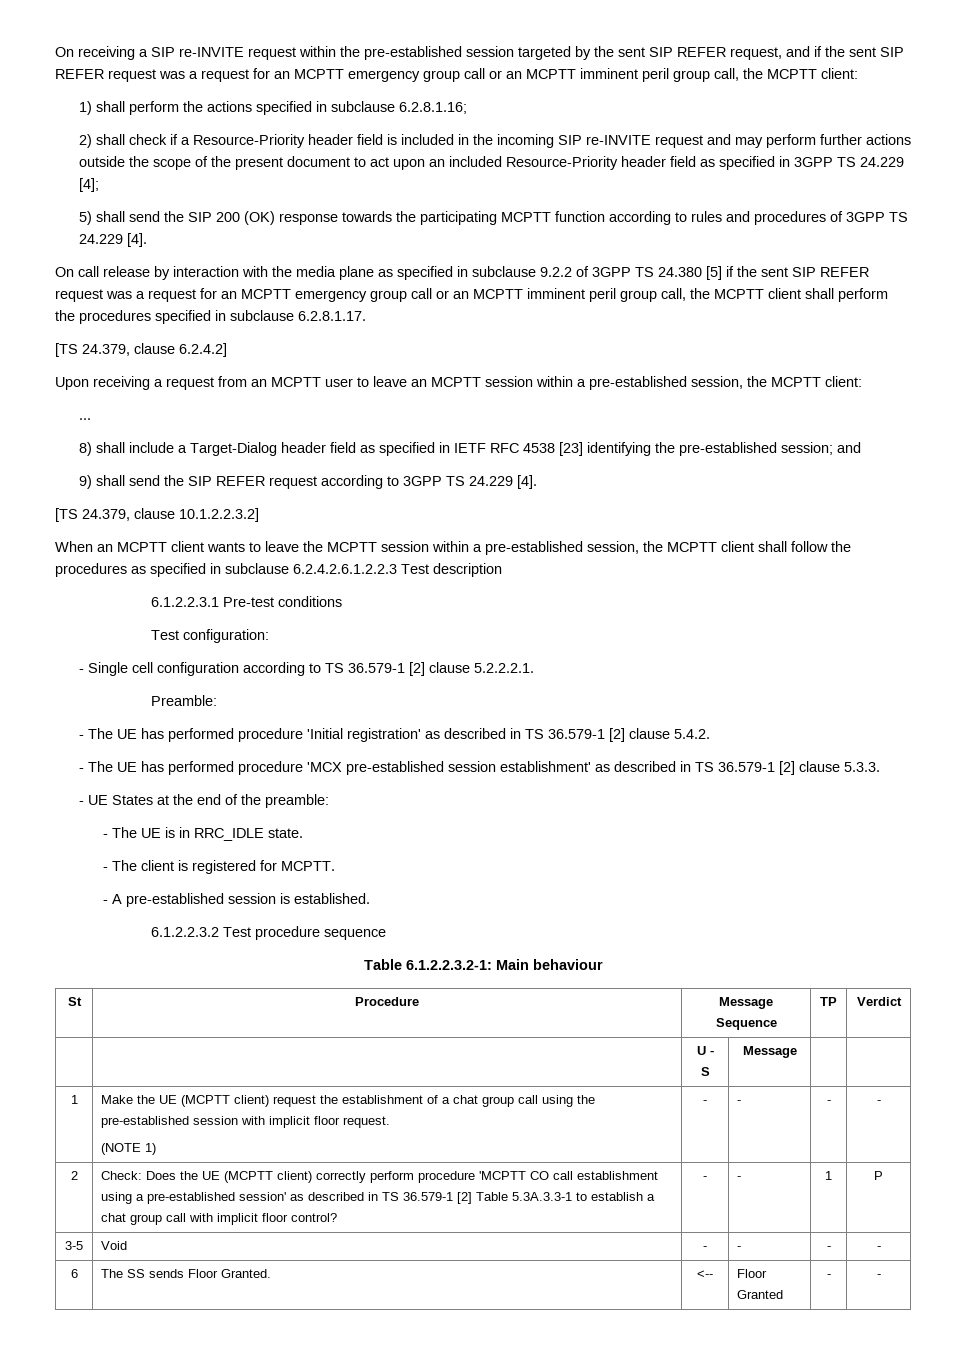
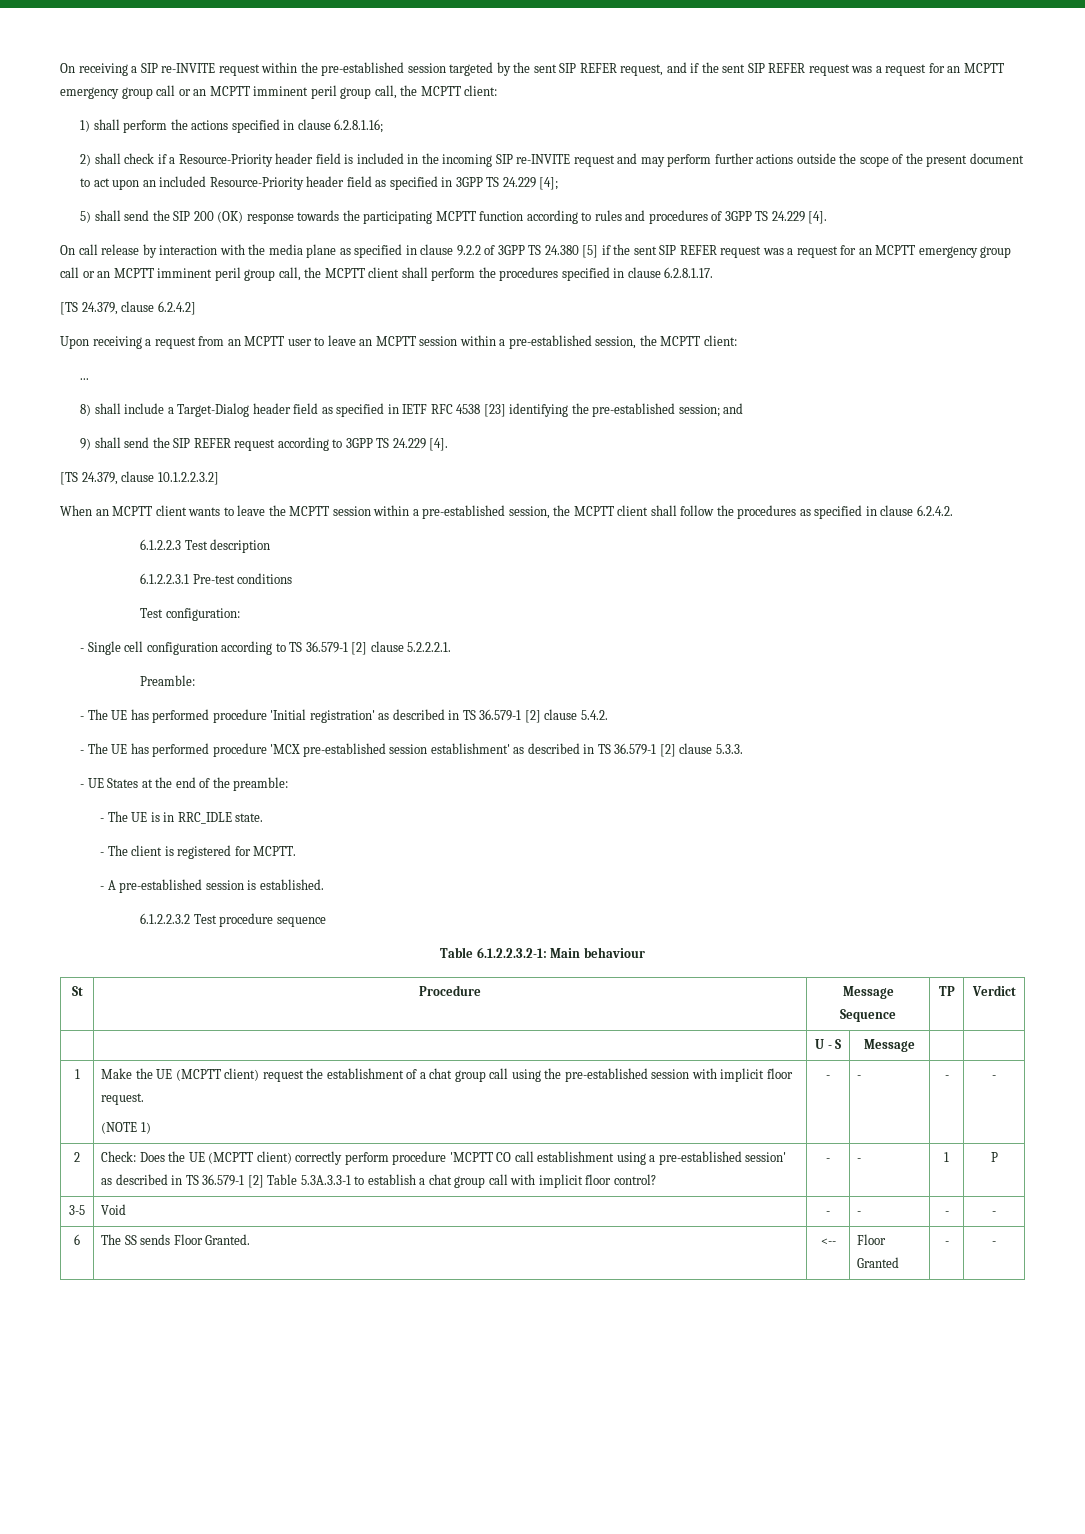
- 1) shall perform the actions specified in subclause 6.2.8.1.16;
+ 1) shall perform the actions specified in clause 6.2.8.1.16;
- On call release by interaction with the media plane as specified in subclause 9.2.2 of 3GPP TS 24.380 [5] if the sent SIP REFER request was a request for an MCPTT emergency group call or an MCPTT imminent peril group call, the MCPTT client shall perform the procedures specified in subclause 6.2.8.1.17.
+ On call release by interaction with the media plane as specified in clause 9.2.2 of 3GPP TS 24.380 [5] if the sent SIP REFER request was a request for an MCPTT emergency group call or an MCPTT imminent peril group call, the MCPTT client shall perform the procedures specified in clause 6.2.8.1.17.
- When an MCPTT client wants to leave the MCPTT session within a pre-established session, the MCPTT client shall follow the procedures as specified in subclause 6.2.4.2.6.1.2.2.3 Test description
+ When an MCPTT client wants to leave the MCPTT session within a pre-established session, the MCPTT client shall follow the procedures as specified in clause 6.2.4.2.
+ 6.1.2.2.3 Test description

